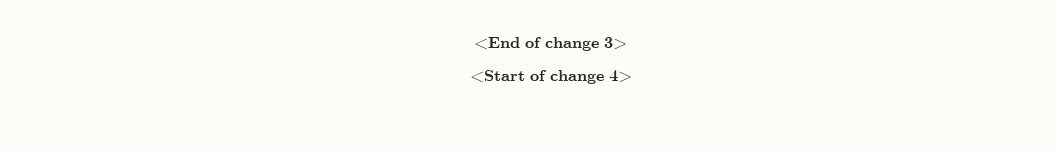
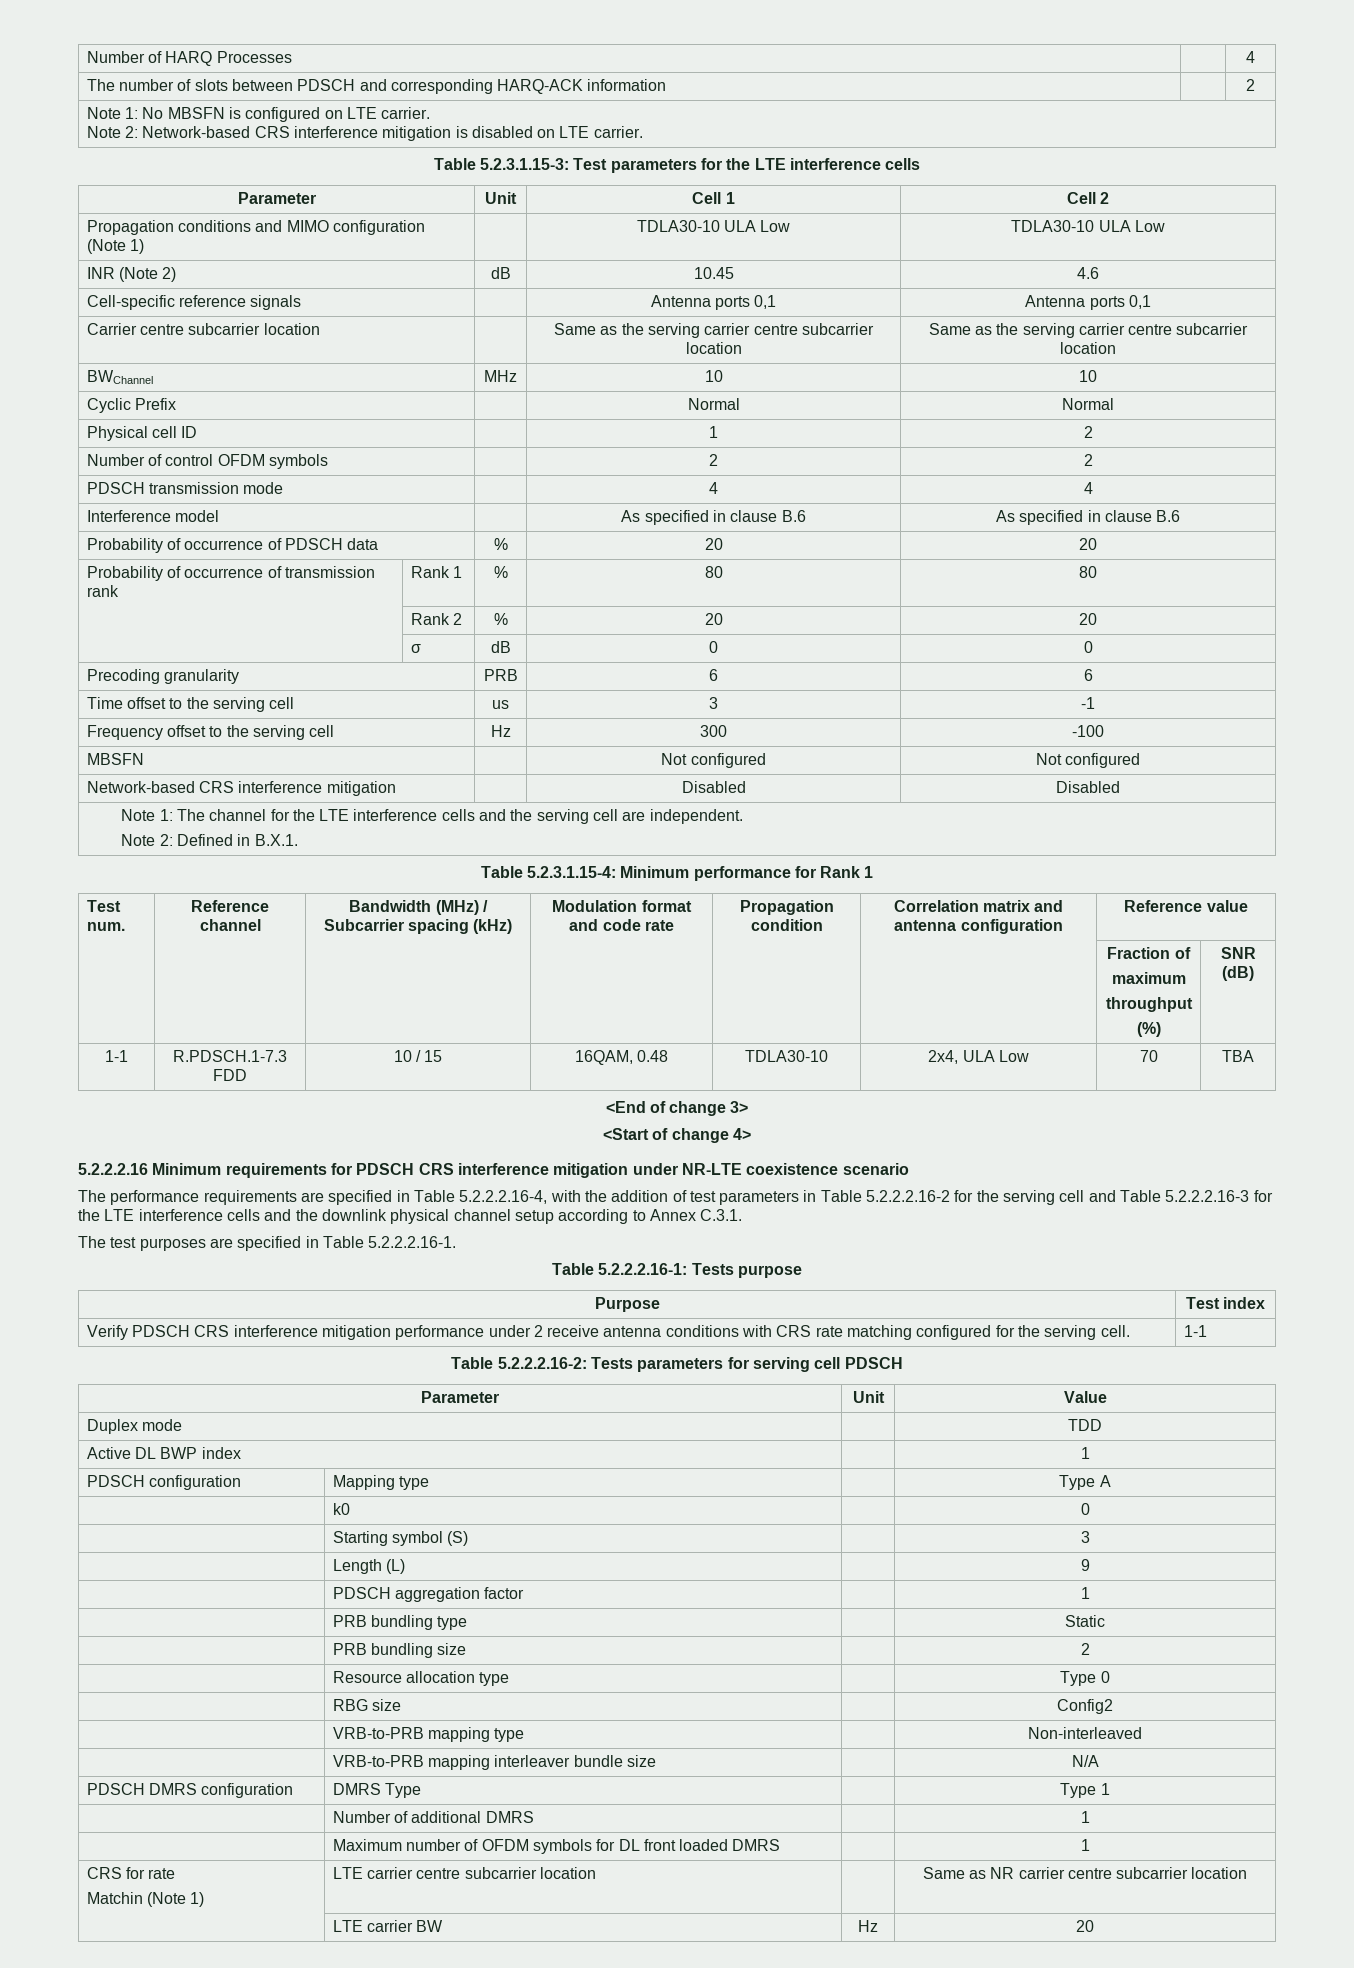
+ Number of HARQ Processes | | 4
+ The number of slots between PDSCH and corresponding HARQ-ACK information | | 2
+ Note 1: No MBSFN is configured on LTE carrier.
+ Note 2: Network-based CRS interference mitigation is disabled on LTE carrier.
+ Table 5.2.3.1.15-3: Test parameters for the LTE interference cells
+ Parameter | Unit | Cell 1 | Cell 2
+ Propagation conditions and MIMO configuration (Note 1) | | TDLA30-10 ULA Low | TDLA30-10 ULA Low
+ INR (Note 2) | dB | 10.45 | 4.6
+ Cell-specific reference signals | | Antenna ports 0,1 | Antenna ports 0,1
+ Carrier centre subcarrier location | | Same as the serving carrier centre subcarrier location | Same as the serving carrier centre subcarrier location
+ BWChannel | MHz | 10 | 10
+ Cyclic Prefix | | Normal | Normal
+ Physical cell ID | | 1 | 2
+ Number of control OFDM symbols | | 2 | 2
+ PDSCH transmission mode | | 4 | 4
+ Interference model | | As specified in clause B.6 | As specified in clause B.6
+ Probability of occurrence of PDSCH data | % | 20 | 20
+ Probability of occurrence of transmission rank | Rank 1 | % | 80 | 80
+ | Rank 2 | % | 20 | 20
+ | σ | dB | 0 | 0
+ Precoding granularity | PRB | 6 | 6
+ Time offset to the serving cell | us | 3 | -1
+ Frequency offset to the serving cell | Hz | 300 | -100
+ MBSFN | | Not configured | Not configured
+ Network-based CRS interference mitigation | | Disabled | Disabled
+ Note 1: The channel for the LTE interference cells and the serving cell are independent.
+ Note 2: Defined in B.X.1.
+ Table 5.2.3.1.15-4: Minimum performance for Rank 1
+ Test num. | Reference channel | Bandwidth (MHz) / Subcarrier spacing (kHz) | Modulation format and code rate | Propagation condition | Correlation matrix and antenna configuration | Reference value
+ | | | | | | Fraction of
+ maximum
+ throughput
+ (%) | SNR (dB)
+ 1-1 | R.PDSCH.1-7.3 FDD | 10 / 15 | 16QAM, 0.48 | TDLA30-10 | 2x4, ULA Low | 70 | TBA
+ 5.2.2.2.16 Minimum requirements for PDSCH CRS interference mitigation under NR-LTE coexistence scenario
+ The performance requirements are specified in Table 5.2.2.2.16-4, with the addition of test parameters in Table 5.2.2.2.16-2 for the serving cell and Table 5.2.2.2.16-3 for the LTE interference cells and the downlink physical channel setup according to Annex C.3.1.
+ The test purposes are specified in Table 5.2.2.2.16-1.
+ Table 5.2.2.2.16-1: Tests purpose
+ Purpose | Test index
+ Verify PDSCH CRS interference mitigation performance under 2 receive antenna conditions with CRS rate matching configured for the serving cell. | 1-1
+ Table 5.2.2.2.16-2: Tests parameters for serving cell PDSCH
+ Parameter | Unit | Value
+ Duplex mode | | TDD
+ Active DL BWP index | | 1
+ PDSCH configuration | Mapping type | | Type A
+ | k0 | | 0
+ | Starting symbol (S) | | 3
+ | Length (L) | | 9
+ | PDSCH aggregation factor | | 1
+ | PRB bundling type | | Static
+ | PRB bundling size | | 2
+ | Resource allocation type | | Type 0
+ | RBG size | | Config2
+ | VRB-to-PRB mapping type | | Non-interleaved
+ | VRB-to-PRB mapping interleaver bundle size | | N/A
+ PDSCH DMRS configuration | DMRS Type | | Type 1
+ | Number of additional DMRS | | 1
+ | Maximum number of OFDM symbols for DL front loaded DMRS | | 1
+ CRS for rate
+ Matchin (Note 1) | LTE carrier centre subcarrier location | | Same as NR carrier centre subcarrier location
+ | LTE carrier BW | Hz | 20

